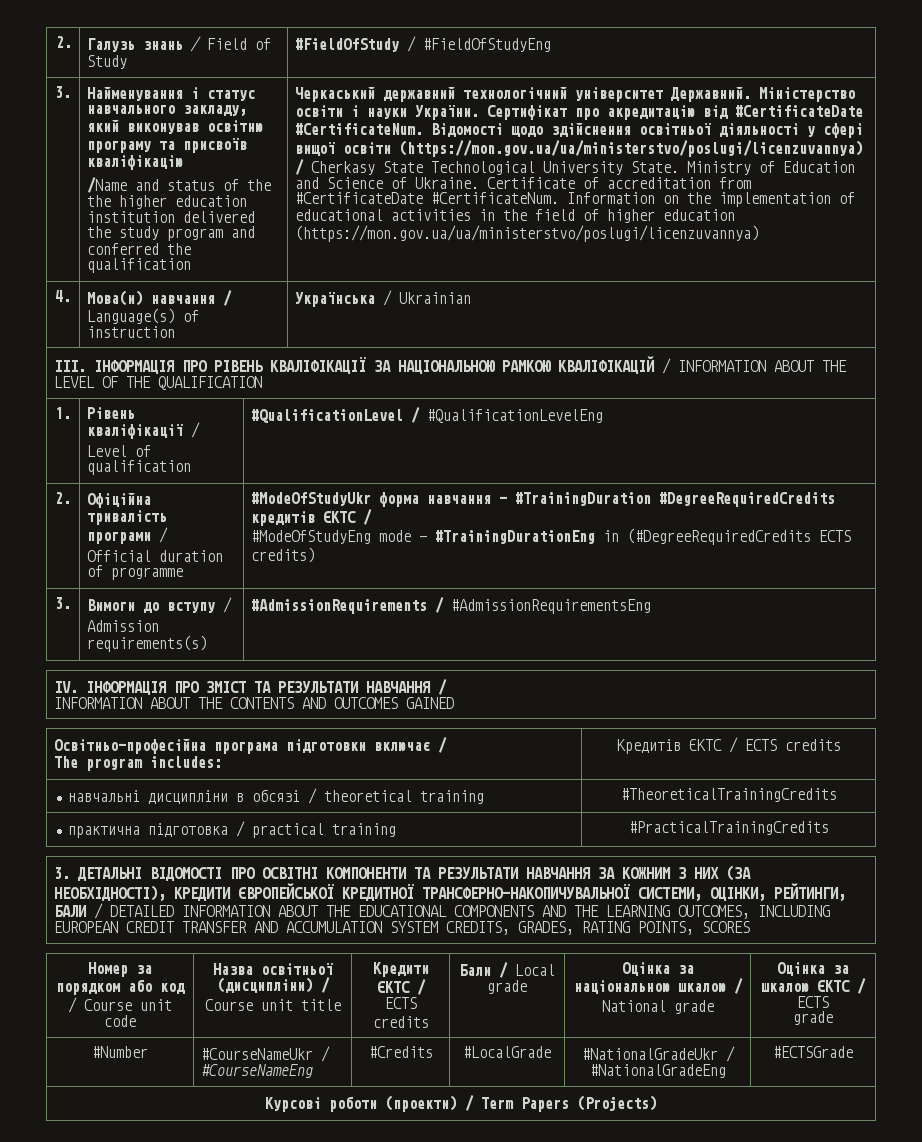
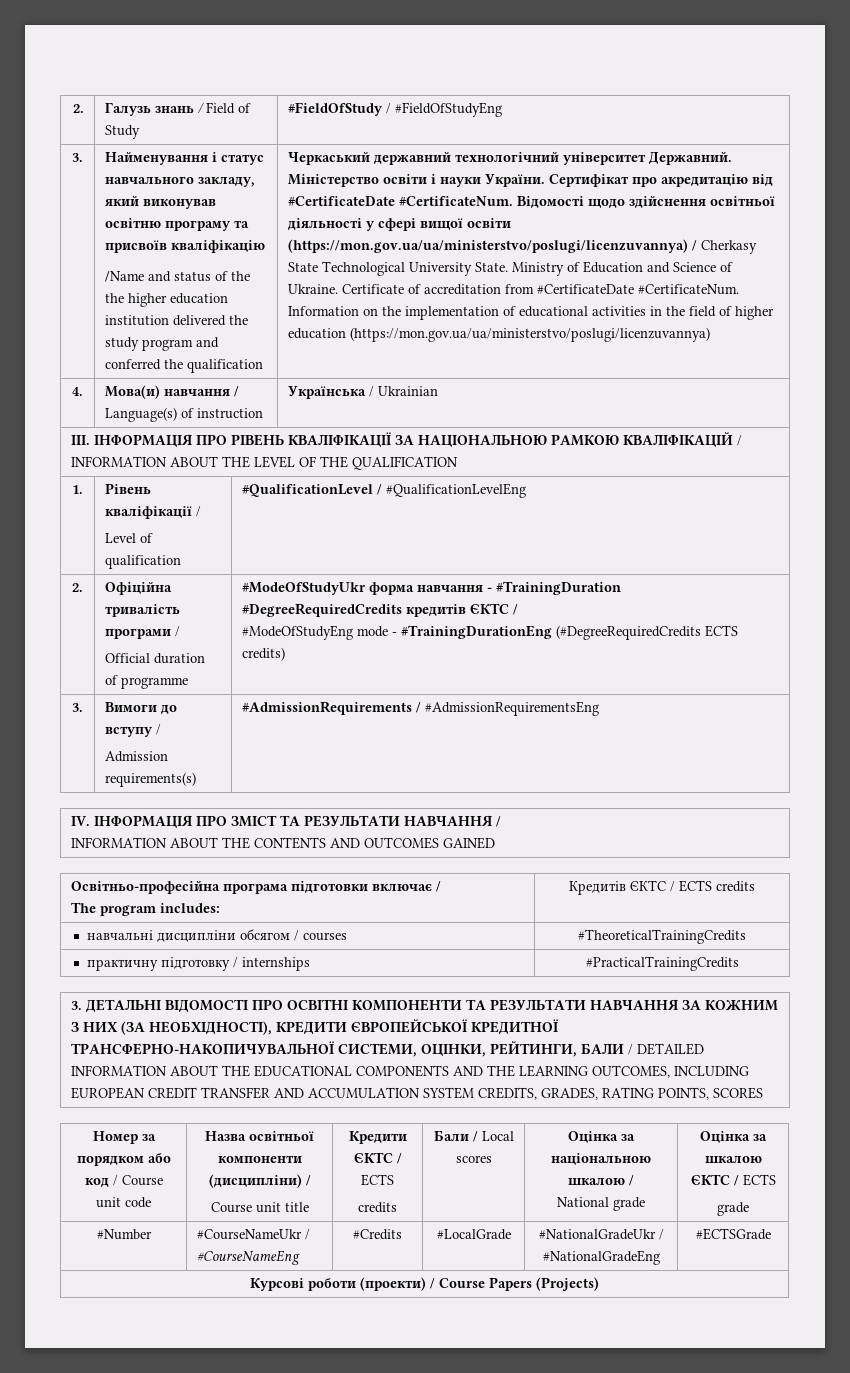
  2. | Офіційна тривалість програми /
  Official duration of programme | #ModeOfStudyUkr форма навчання - #TrainingDuration #DegreeRequiredCredits кредитів ЄКТС /
- #ModeOfStudyEng mode - #TrainingDurationEng in (#DegreeRequiredCredits ECTS credits)
+ #ModeOfStudyEng mode - #TrainingDurationEng (#DegreeRequiredCredits ECTS credits)
- навчальні дисципліни в обсязі / theoretical training | #TheoreticalTrainingCredits
- практична підготовка / practical training | #PracticalTrainingCredits
+ навчальні дисципліни обсягом / courses | #TheoreticalTrainingCredits
+ практичну підготовку / internships | #PracticalTrainingCredits
- Номер за порядком або код / Course unit code | Назва освітньої (дисципліни) /
+ Номер за порядком або код / Course unit code | Назва освітньої компоненти (дисципліни) /
  Course unit title | Кредити ЄКТС / ECTS
- credits | Бали / Local grade | Оцінка за національною шкалою /
+ credits | Бали / Local scores | Оцінка за національною шкалою /
- Курсові роботи (проекти) / Term Papers (Projects)
+ Курсові роботи (проекти) / Course Papers (Projects)

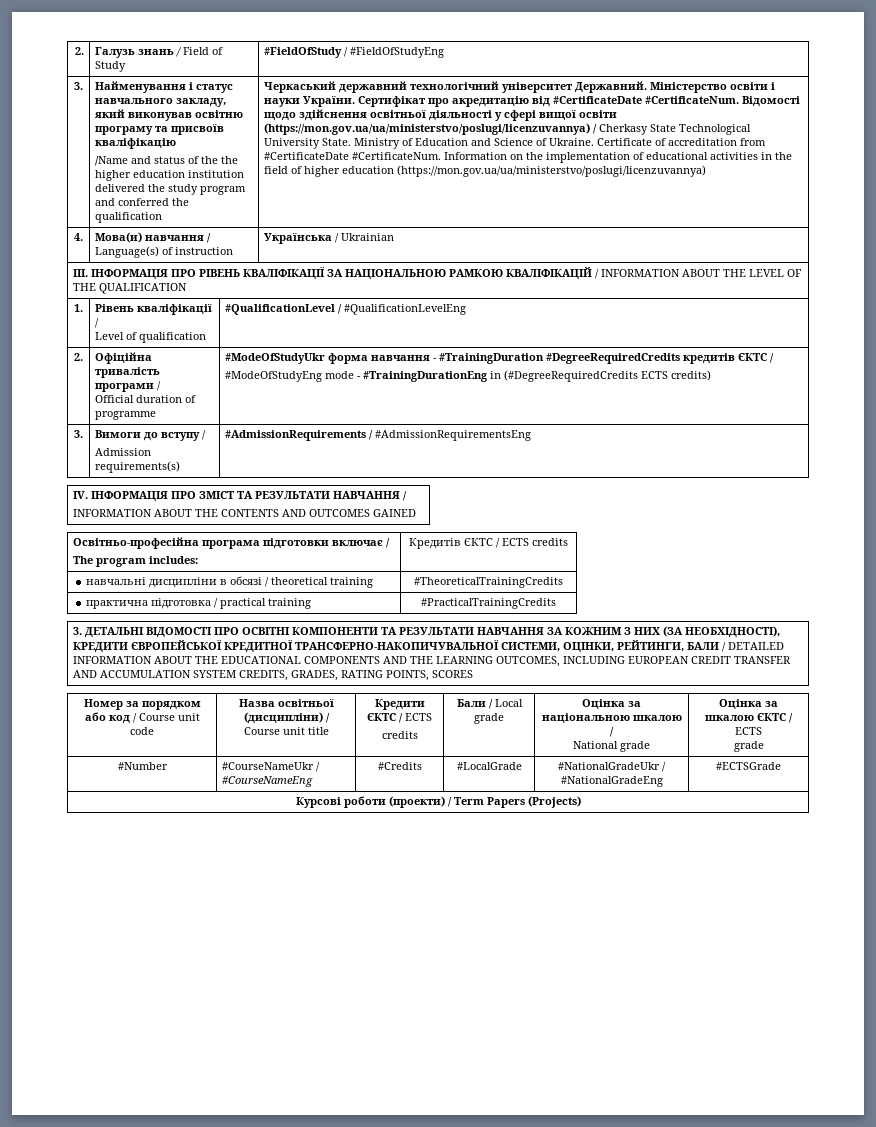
  2. | Офіційна тривалість програми /
  Official duration of programme | #ModeOfStudyUkr форма навчання - #TrainingDuration #DegreeRequiredCredits кредитів ЄКТС /
- #ModeOfStudyEng mode - #TrainingDurationEng (#DegreeRequiredCredits ECTS credits)
+ #ModeOfStudyEng mode - #TrainingDurationEng in (#DegreeRequiredCredits ECTS credits)
- навчальні дисципліни обсягом / courses | #TheoreticalTrainingCredits
- практичну підготовку / internships | #PracticalTrainingCredits
+ навчальні дисципліни в обсязі / theoretical training | #TheoreticalTrainingCredits
+ практична підготовка / practical training | #PracticalTrainingCredits
- Номер за порядком або код / Course unit code | Назва освітньої компоненти (дисципліни) /
+ Номер за порядком або код / Course unit code | Назва освітньої (дисципліни) /
  Course unit title | Кредити ЄКТС / ECTS
- credits | Бали / Local scores | Оцінка за національною шкалою /
+ credits | Бали / Local grade | Оцінка за національною шкалою /
- Курсові роботи (проекти) / Course Papers (Projects)
+ Курсові роботи (проекти) / Term Papers (Projects)

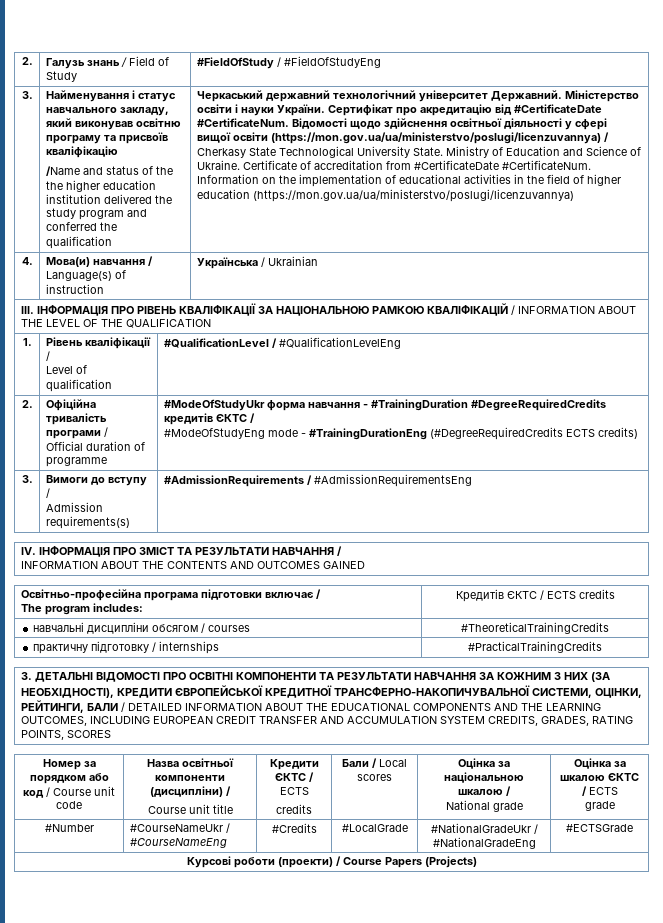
  2. | Офіційна тривалість програми /
  Official duration of programme | #ModeOfStudyUkr форма навчання - #TrainingDuration #DegreeRequiredCredits кредитів ЄКТС /
- #ModeOfStudyEng mode - #TrainingDurationEng in (#DegreeRequiredCredits ECTS credits)
+ #ModeOfStudyEng mode - #TrainingDurationEng (#DegreeRequiredCredits ECTS credits)
- навчальні дисципліни в обсязі / theoretical training | #TheoreticalTrainingCredits
- практична підготовка / practical training | #PracticalTrainingCredits
+ навчальні дисципліни обсягом / courses | #TheoreticalTrainingCredits
+ практичну підготовку / internships | #PracticalTrainingCredits
- Номер за порядком або код / Course unit code | Назва освітньої (дисципліни) /
+ Номер за порядком або код / Course unit code | Назва освітньої компоненти (дисципліни) /
  Course unit title | Кредити ЄКТС / ECTS
- credits | Бали / Local grade | Оцінка за національною шкалою /
+ credits | Бали / Local scores | Оцінка за національною шкалою /
- Курсові роботи (проекти) / Term Papers (Projects)
+ Курсові роботи (проекти) / Course Papers (Projects)

